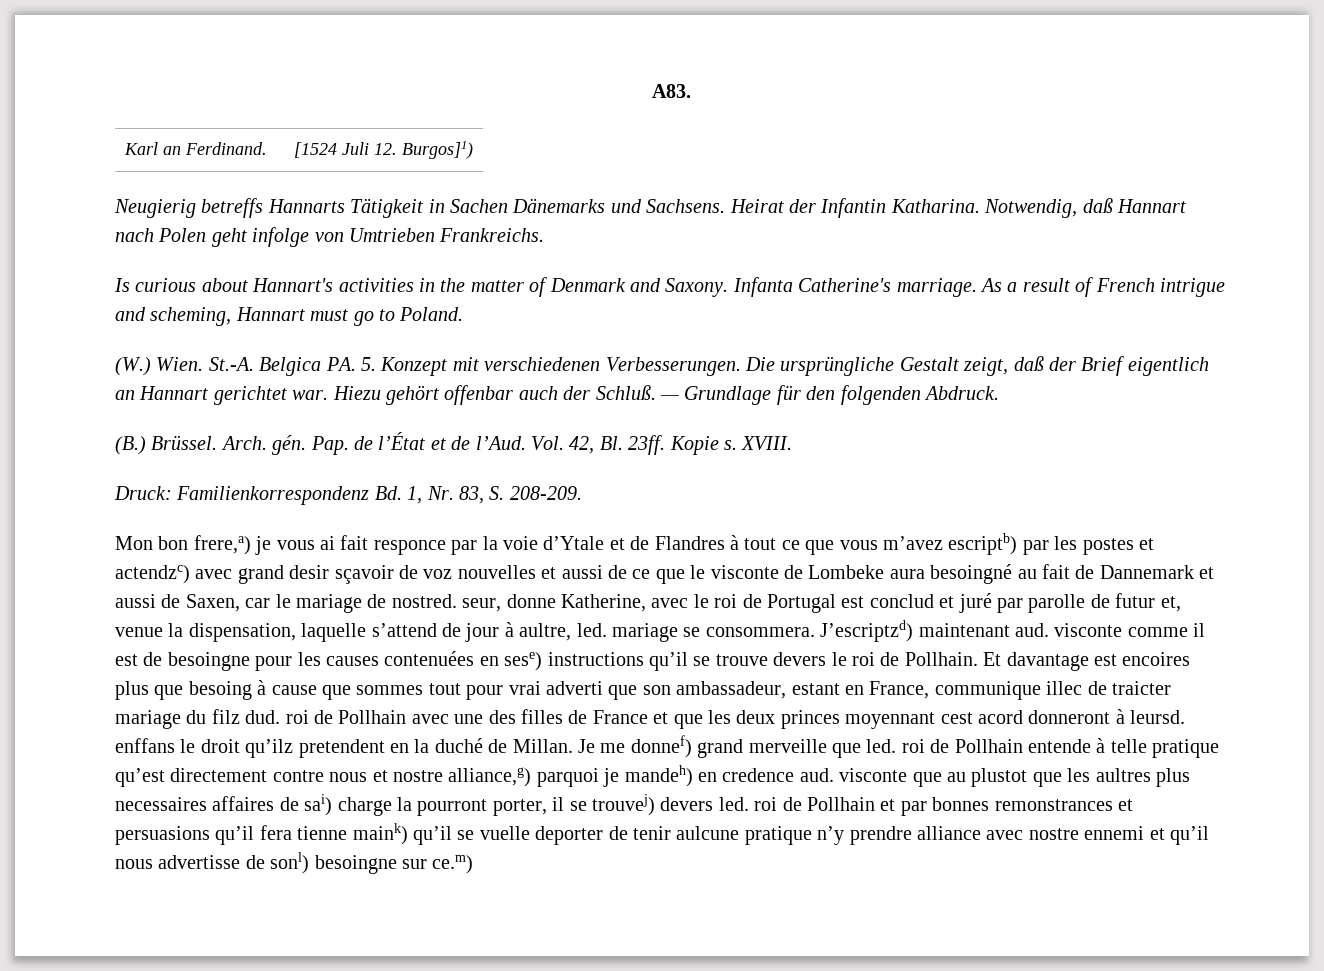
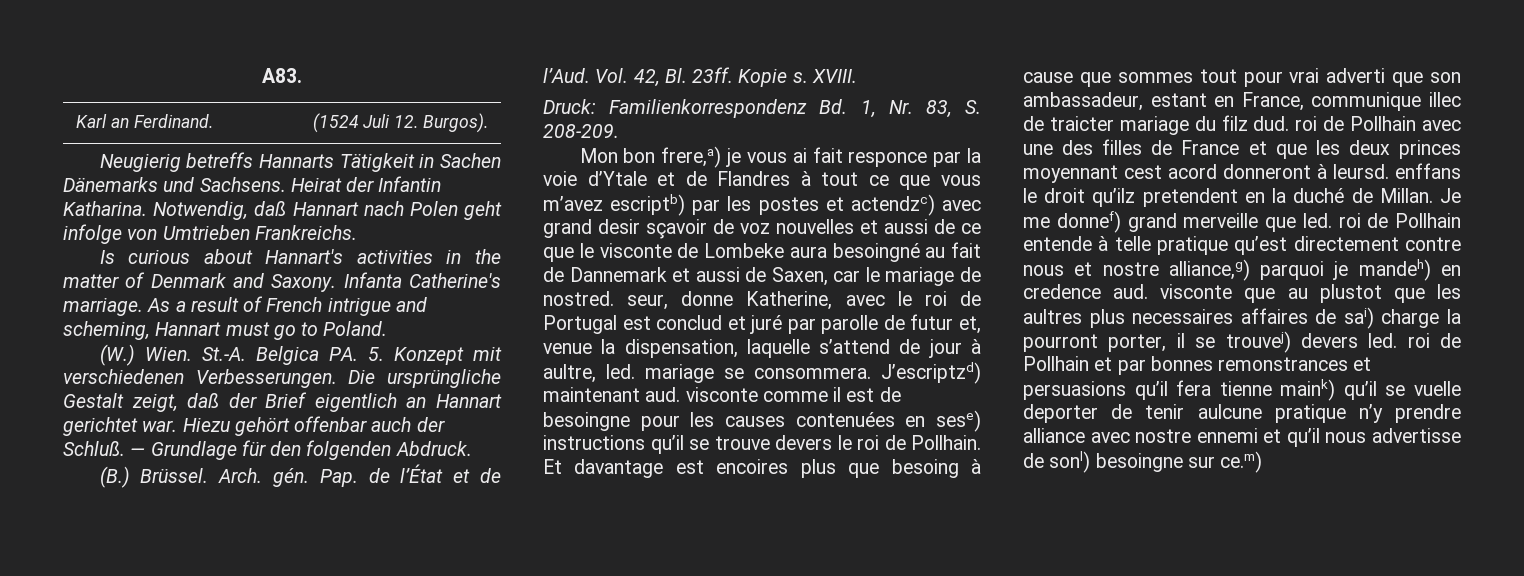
- Karl an Ferdinand. | [1524 Juli 12. Burgos]1)
+ Karl an Ferdinand. | (1524 Juli 12. Burgos).

